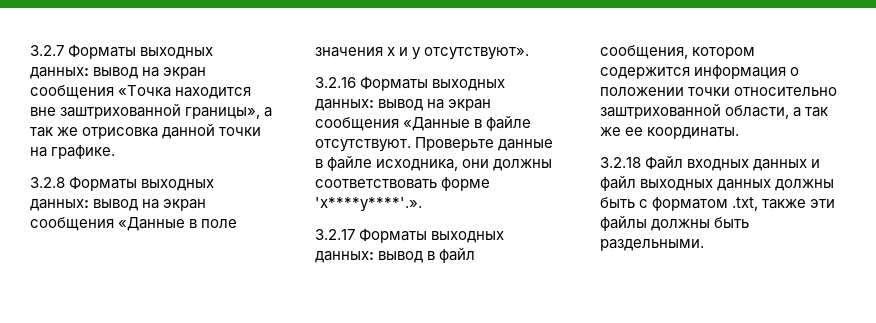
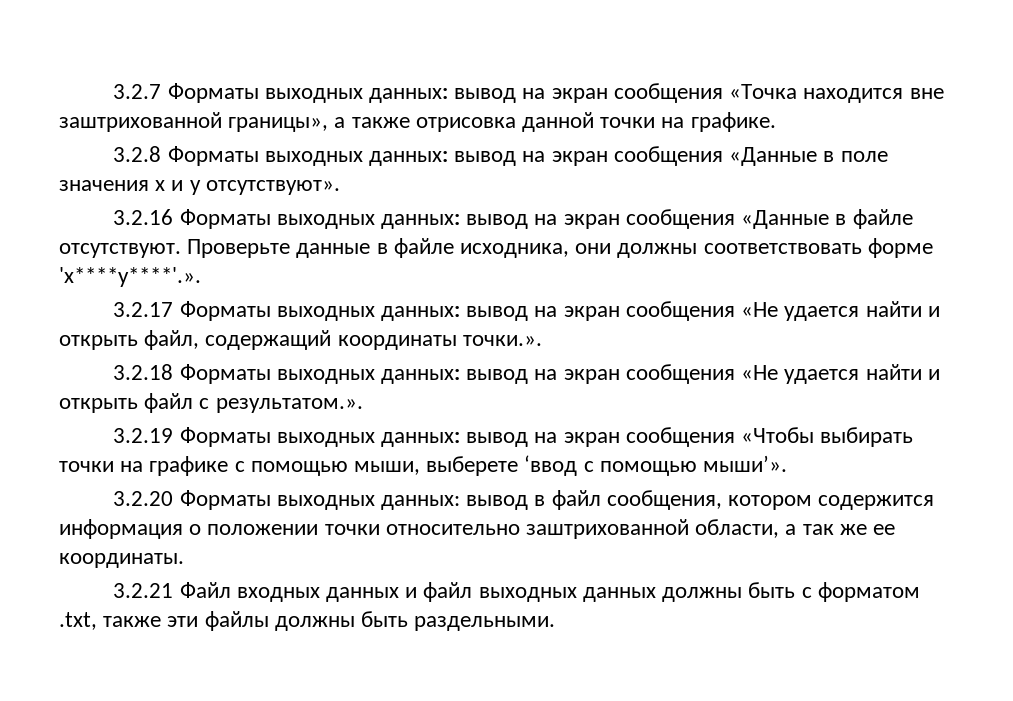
- 3.2.7 Форматы выходных данных: вывод на экран сообщения «Точка находится вне заштрихованной границы», а так же отрисовка данной точки на графике.
+ 3.2.7 Форматы выходных данных: вывод на экран сообщения «Точка находится вне заштрихованной границы», а также отрисовка данной точки на графике.
- 3.2.17 Форматы выходных данных: вывод в файл сообщения, котором содержится информация о положении точки относительно заштрихованной области, а так же ее координаты.
+ 3.2.17 Форматы выходных данных: вывод на экран сообщения «Не удается найти и открыть файл, содержащий координаты точки.».
+ 3.2.18 Форматы выходных данных: вывод на экран сообщения «Не удается найти и открыть файл с результатом.».
+ 3.2.19 Форматы выходных данных: вывод на экран сообщения «Чтобы выбирать точки на графике с помощью мыши, выберете ‘ввод с помощью мыши’».
+ 3.2.20 Форматы выходных данных: вывод в файл сообщения, котором содержится информация о положении точки относительно заштрихованной области, а так же ее координаты.
- 3.2.18 Файл входных данных и файл выходных данных должны быть с форматом .txt, также эти файлы должны быть раздельными.
+ 3.2.21 Файл входных данных и файл выходных данных должны быть с форматом .txt, также эти файлы должны быть раздельными.

